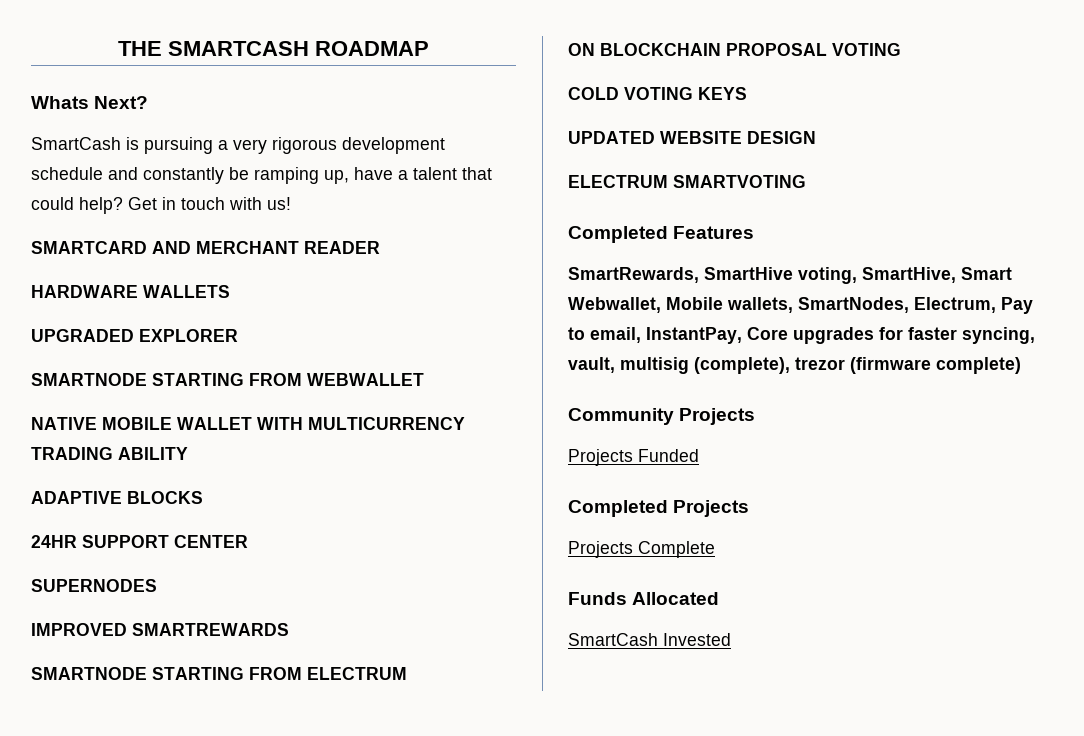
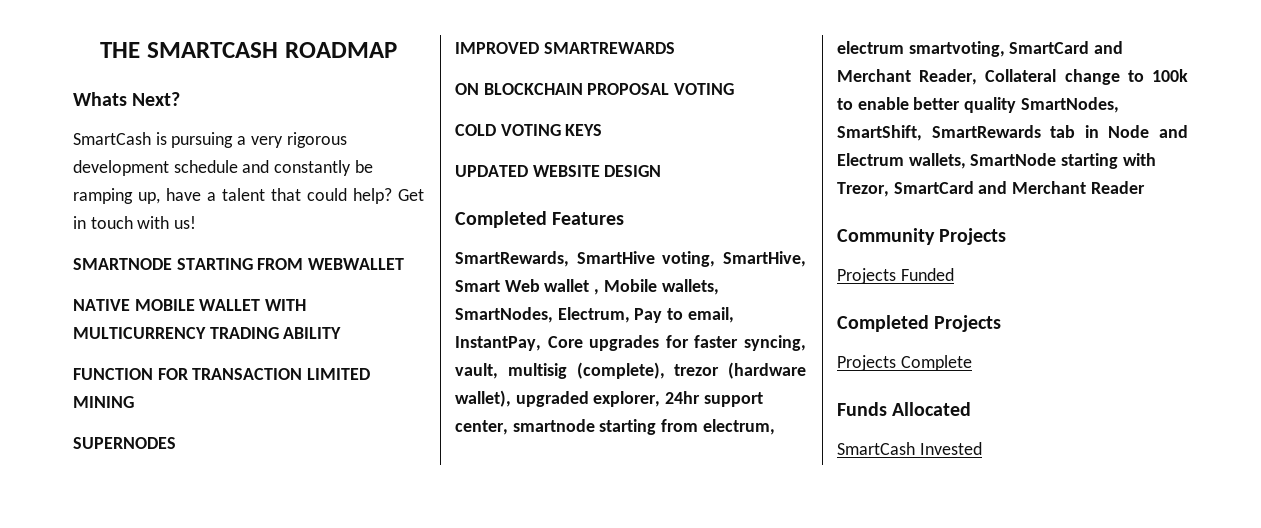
- SMARTCARD AND MERCHANT READER
- HARDWARE WALLETS
- UPGRADED EXPLORER
- ADAPTIVE BLOCKS
- 24HR SUPPORT CENTER
+ FUNCTION FOR TRANSACTION LIMITED MINING
- SMARTNODE STARTING FROM ELECTRUM
- ELECTRUM SMARTVOTING
- SmartRewards, SmartHive voting, SmartHive, Smart Webwallet, Mobile wallets, SmartNodes, Electrum, Pay to email, InstantPay, Core upgrades for faster syncing, vault, multisig (complete), trezor (firmware complete)
+ SmartRewards, SmartHive voting, SmartHive, Smart Web wallet , Mobile wallets, SmartNodes, Electrum, Pay to email, InstantPay, Core upgrades for faster syncing, vault, multisig (complete), trezor (hardware wallet), upgraded explorer, 24hr support center, smartnode starting from electrum, electrum smartvoting, SmartCard and Merchant Reader, Collateral change to 100k to enable better quality SmartNodes, SmartShift, SmartRewards tab in Node and Electrum wallets, SmartNode starting with Trezor, SmartCard and Merchant Reader

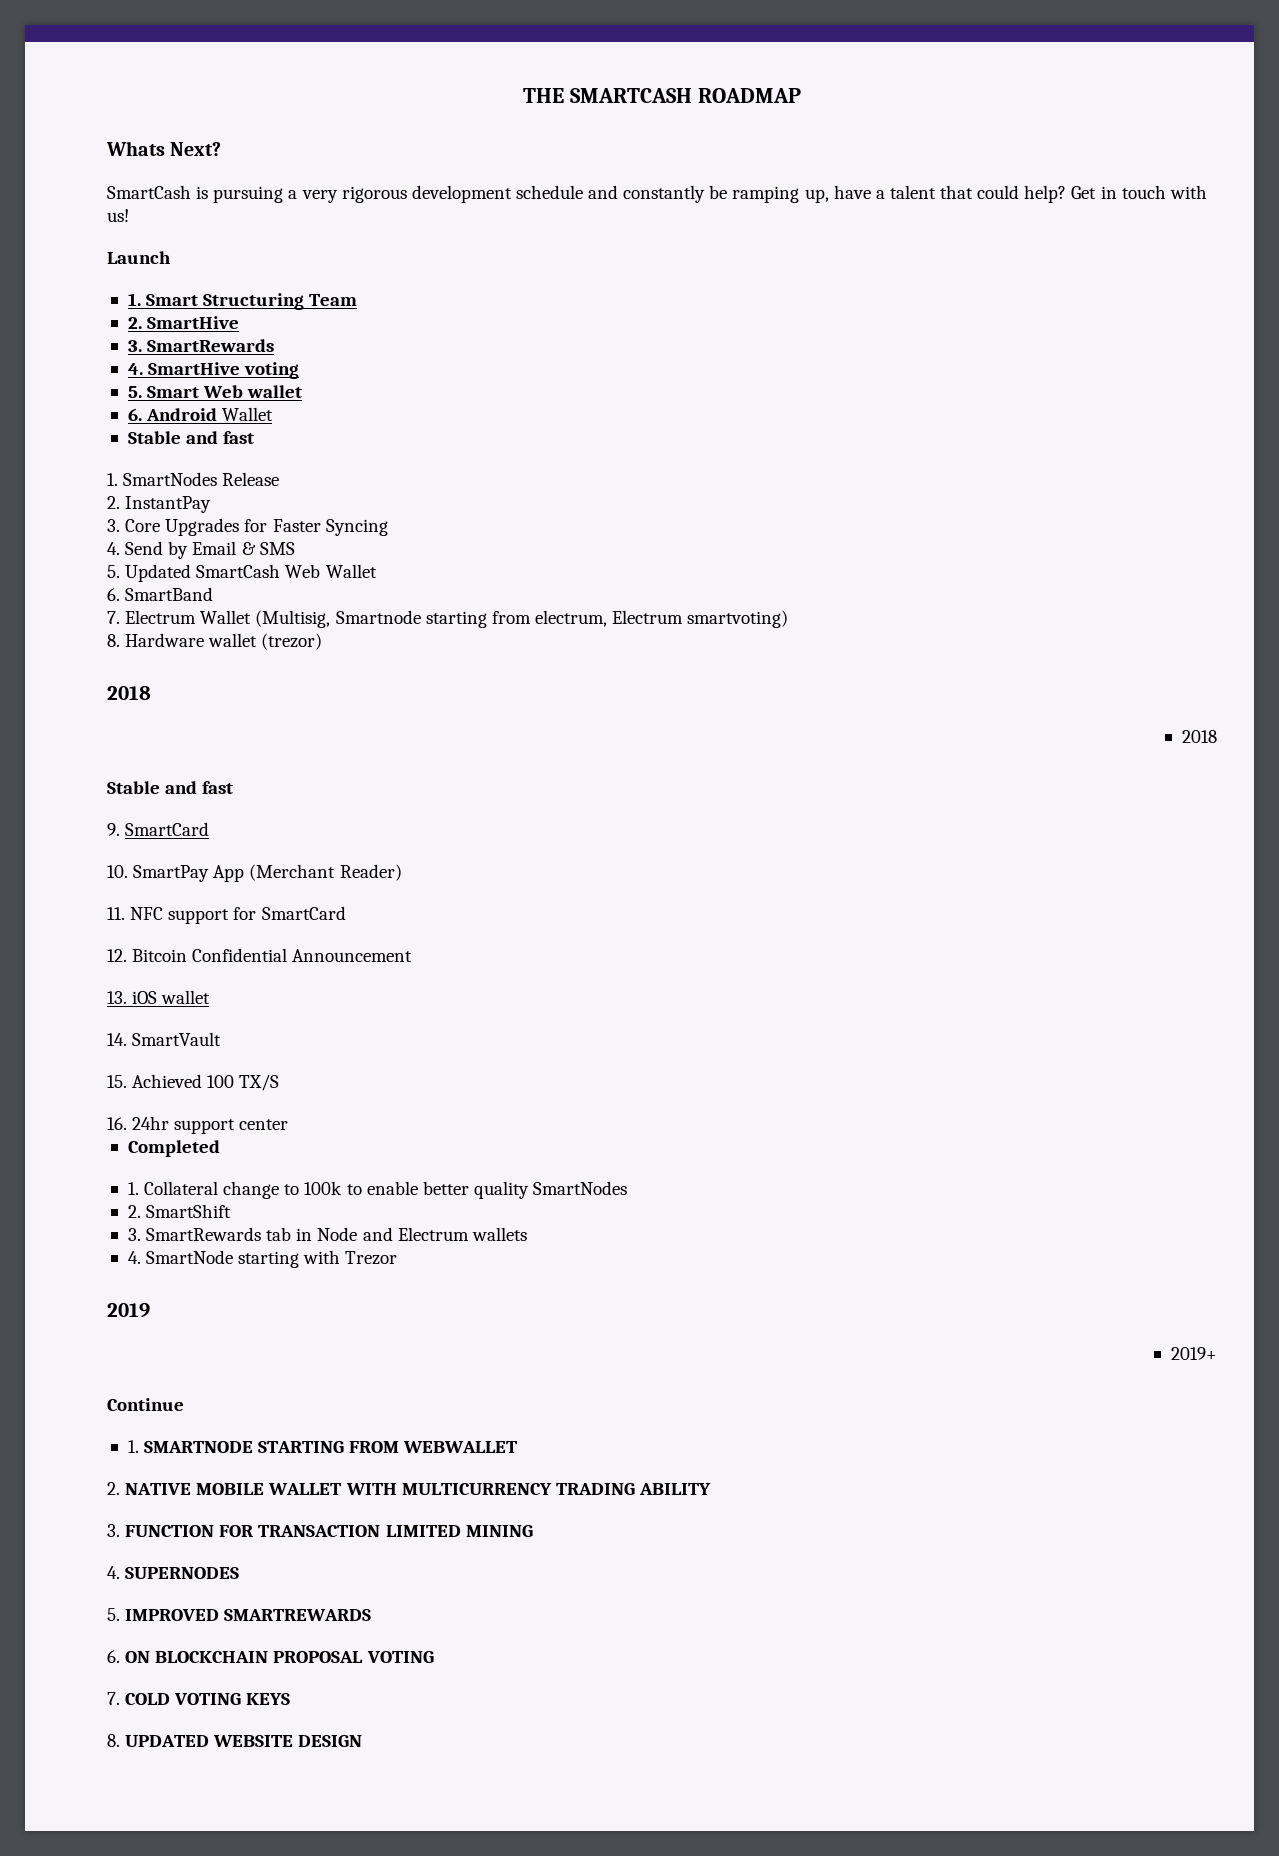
- SMARTNODE STARTING FROM WEBWALLET
+ Launch
+ 1. Smart Structuring Team
+ 2. SmartHive
+ 3. SmartRewards
+ 4. SmartHive voting
+ 5. Smart Web wallet
+ 6. Android Wallet
+ Stable and fast
+ 1. SmartNodes Release
+ 2. InstantPay
+ 3. Core Upgrades for Faster Syncing
+ 4. Send by Email & SMS
+ 5. Updated SmartCash Web Wallet
+ 6. SmartBand
+ 7. Electrum Wallet (Multisig, Smartnode starting from electrum, Electrum smartvoting)
+ 8. Hardware wallet (trezor)
+ 2018
+ 2018
+ Stable and fast
+ 9. SmartCard
+ 10. SmartPay App (Merchant Reader)
+ 11. NFC support for SmartCard
+ 12. Bitcoin Confidential Announcement
+ 13. iOS wallet
+ 14. SmartVault
+ 15. Achieved 100 TX/S
+ 16. 24hr support center
+ Completed
+ 1. Collateral change to 100k to enable better quality SmartNodes
+ 2. SmartShift
+ 3. SmartRewards tab in Node and Electrum wallets
+ 4. SmartNode starting with Trezor
+ 2019
+ 2019+
+ Continue
+ 1. SMARTNODE STARTING FROM WEBWALLET
- NATIVE MOBILE WALLET WITH MULTICURRENCY TRADING ABILITY
+ 2. NATIVE MOBILE WALLET WITH MULTICURRENCY TRADING ABILITY
- FUNCTION FOR TRANSACTION LIMITED MINING
+ 3. FUNCTION FOR TRANSACTION LIMITED MINING
- SUPERNODES
+ 4. SUPERNODES
- IMPROVED SMARTREWARDS
+ 5. IMPROVED SMARTREWARDS
- ON BLOCKCHAIN PROPOSAL VOTING
+ 6. ON BLOCKCHAIN PROPOSAL VOTING
- COLD VOTING KEYS
+ 7. COLD VOTING KEYS
- UPDATED WEBSITE DESIGN
+ 8. UPDATED WEBSITE DESIGN
- Completed Features
- SmartRewards, SmartHive voting, SmartHive, Smart Web wallet , Mobile wallets, SmartNodes, Electrum, Pay to email, InstantPay, Core upgrades for faster syncing, vault, multisig (complete), trezor (hardware wallet), upgraded explorer, 24hr support center, smartnode starting from electrum, electrum smartvoting, SmartCard and Merchant Reader, Collateral change to 100k to enable better quality SmartNodes, SmartShift, SmartRewards tab in Node and Electrum wallets, SmartNode starting with Trezor, SmartCard and Merchant Reader
- Community Projects
- Projects Funded
- Completed Projects
- Projects Complete
- Funds Allocated
- SmartCash Invested

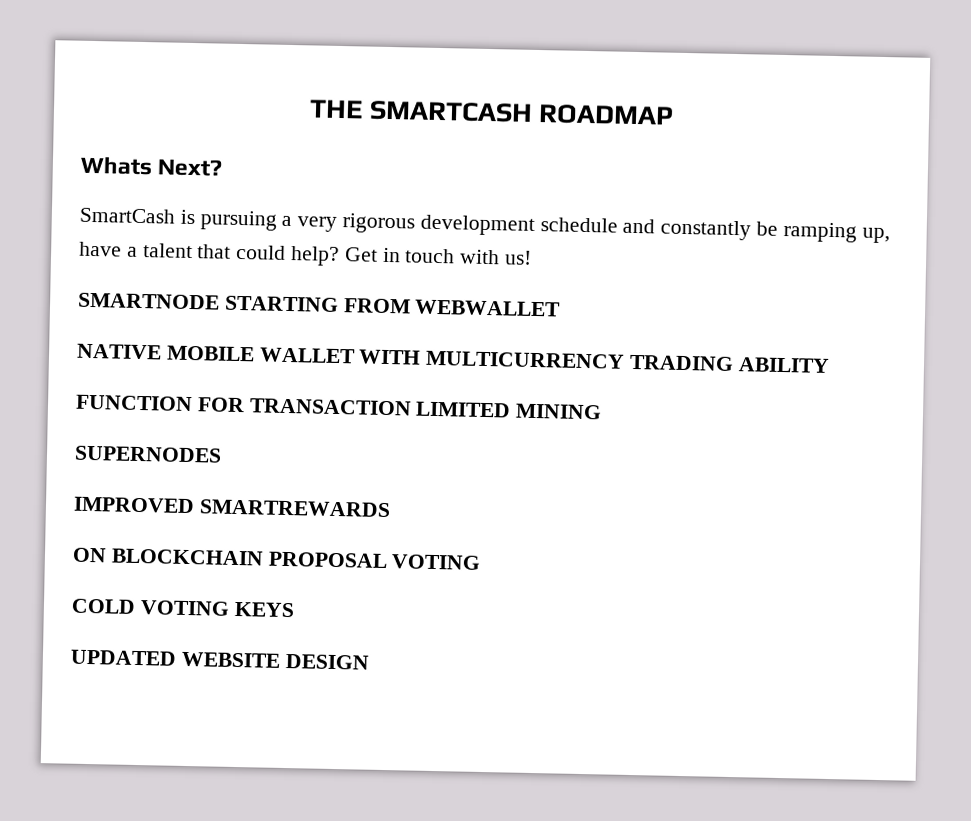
- Launch
- 1. Smart Structuring Team
- 2. SmartHive
- 3. SmartRewards
- 4. SmartHive voting
- 5. Smart Web wallet
- 6. Android Wallet
- Stable and fast
- 1. SmartNodes Release
- 2. InstantPay
- 3. Core Upgrades for Faster Syncing
- 4. Send by Email & SMS
- 5. Updated SmartCash Web Wallet
- 6. SmartBand
- 7. Electrum Wallet (Multisig, Smartnode starting from electrum, Electrum smartvoting)
- 8. Hardware wallet (trezor)
- 2018
- 2018
- Stable and fast
- 9. SmartCard
- 10. SmartPay App (Merchant Reader)
- 11. NFC support for SmartCard
- 12. Bitcoin Confidential Announcement
- 13. iOS wallet
- 14. SmartVault
- 15. Achieved 100 TX/S
- 16. 24hr support center
- Completed
- 1. Collateral change to 100k to enable better quality SmartNodes
- 2. SmartShift
- 3. SmartRewards tab in Node and Electrum wallets
- 4. SmartNode starting with Trezor
- 2019
- 2019+
- Continue
- 1. SMARTNODE STARTING FROM WEBWALLET
+ SMARTNODE STARTING FROM WEBWALLET
- 2. NATIVE MOBILE WALLET WITH MULTICURRENCY TRADING ABILITY
+ NATIVE MOBILE WALLET WITH MULTICURRENCY TRADING ABILITY
- 3. FUNCTION FOR TRANSACTION LIMITED MINING
+ FUNCTION FOR TRANSACTION LIMITED MINING
- 4. SUPERNODES
+ SUPERNODES
- 5. IMPROVED SMARTREWARDS
+ IMPROVED SMARTREWARDS
- 6. ON BLOCKCHAIN PROPOSAL VOTING
+ ON BLOCKCHAIN PROPOSAL VOTING
- 7. COLD VOTING KEYS
+ COLD VOTING KEYS
- 8. UPDATED WEBSITE DESIGN
+ UPDATED WEBSITE DESIGN

